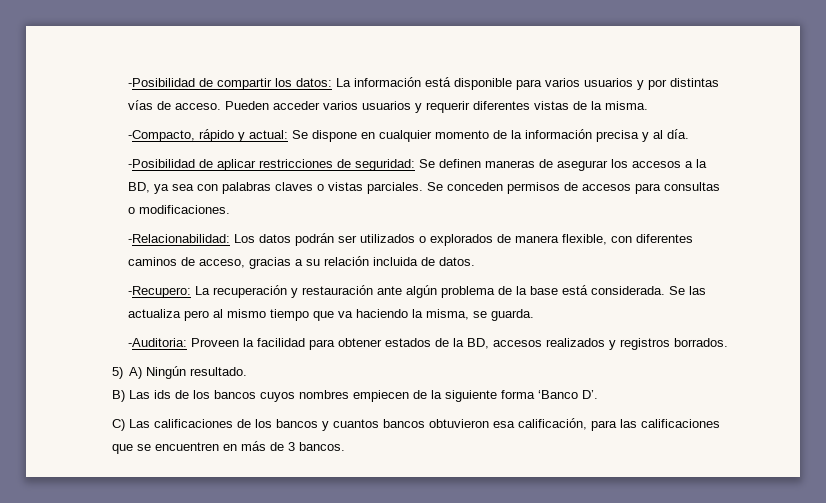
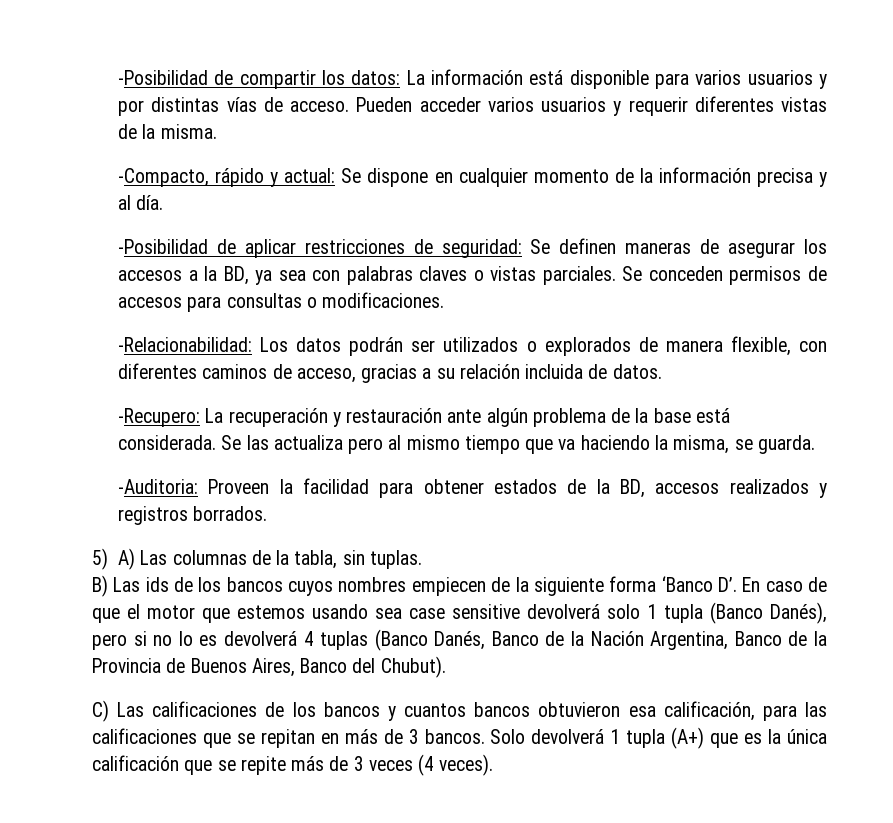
- 5) A) Ningún resultado.
+ 5) A) Las columnas de la tabla, sin tuplas.
- B) Las ids de los bancos cuyos nombres empiecen de la siguiente forma ‘Banco D’.
+ B) Las ids de los bancos cuyos nombres empiecen de la siguiente forma ‘Banco D’. En caso de que el motor que estemos usando sea case sensitive devolverá solo 1 tupla (Banco Danés), pero si no lo es devolverá 4 tuplas (Banco Danés, Banco de la Nación Argentina, Banco de la Provincia de Buenos Aires, Banco del Chubut).
- C) Las calificaciones de los bancos y cuantos bancos obtuvieron esa calificación, para las calificaciones que se encuentren en más de 3 bancos.
+ C) Las calificaciones de los bancos y cuantos bancos obtuvieron esa calificación, para las calificaciones que se repitan en más de 3 bancos.
+ Solo devolverá 1 tupla (A+) que es la única calificación que se repite más de 3 veces (4 veces).

